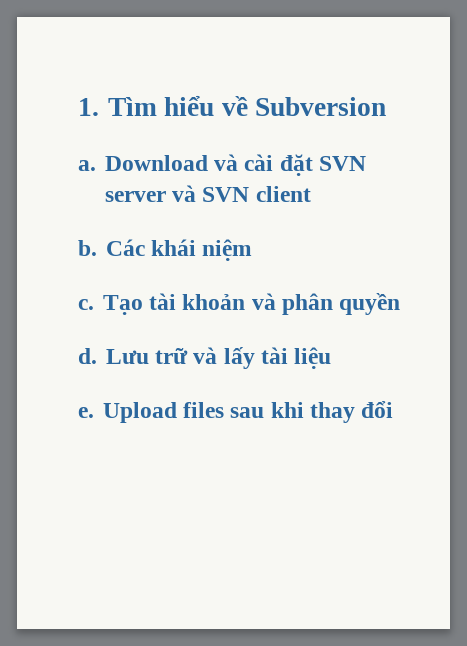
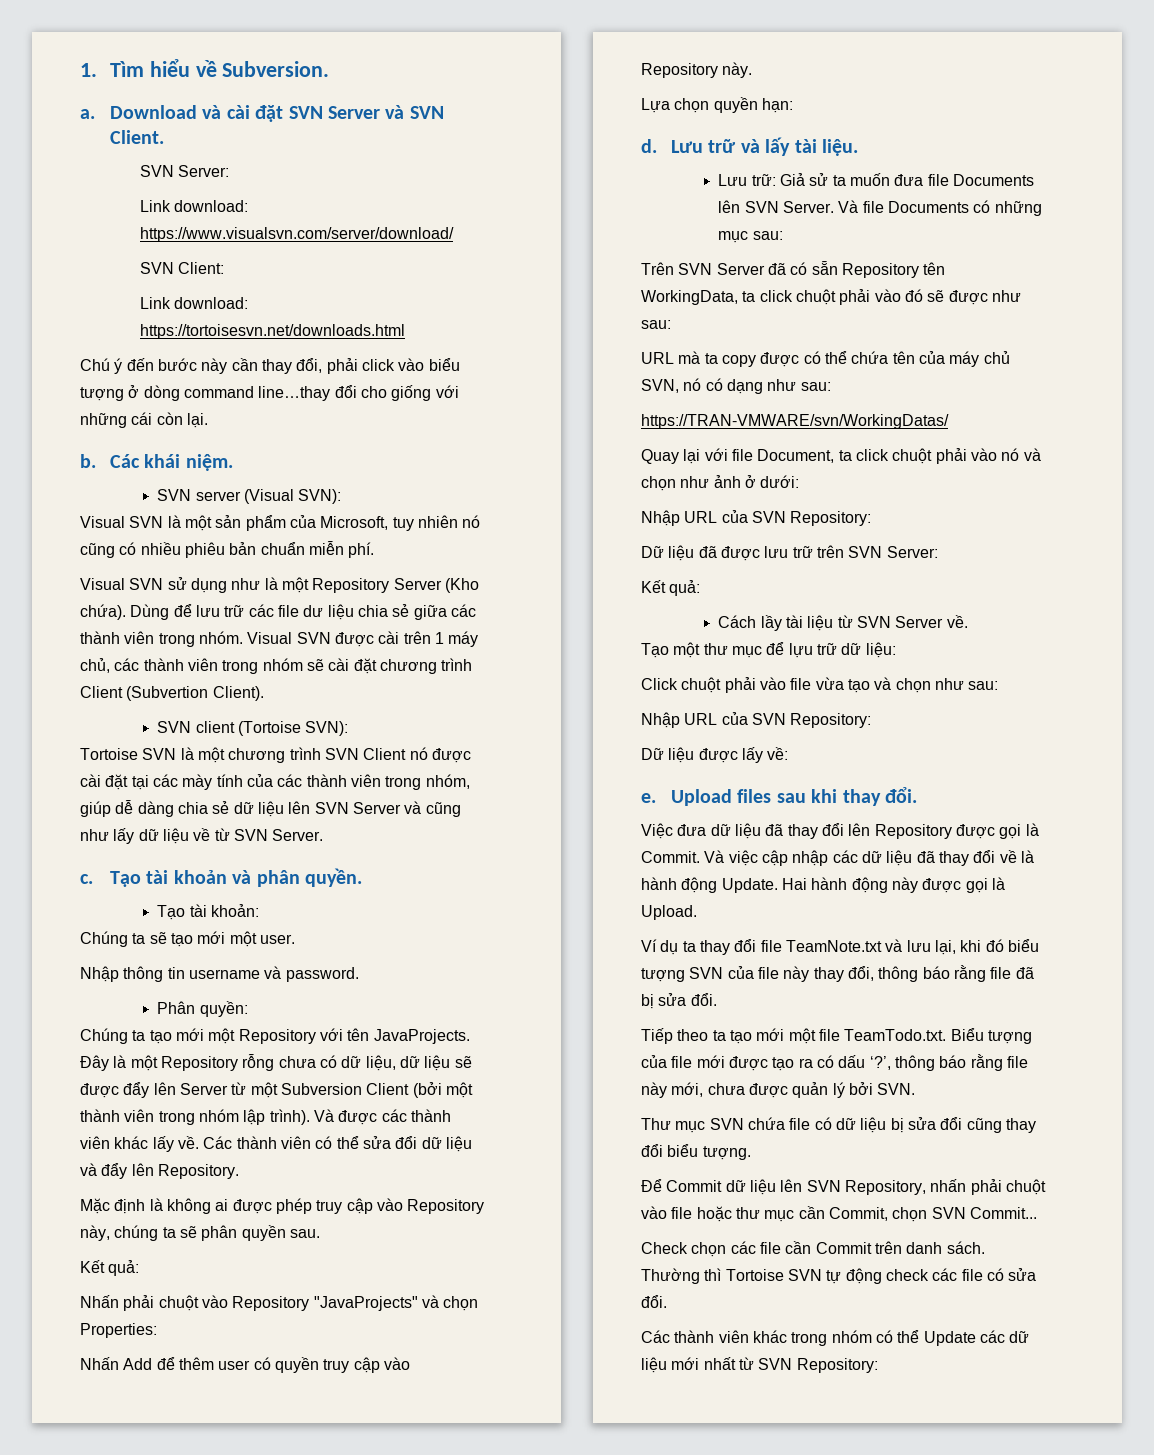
- 1. Tìm hiểu về Subversion
+ 1. Tìm hiểu về Subversion.
- Download và cài đặt SVN server và SVN client
- b. Các khái niệm
+ Download và cài đặt SVN Server và SVN Client.
+ SVN Server:
+ Link download: https://www.visualsvn.com/server/download/
+ SVN Client:
+ Link download: https://tortoisesvn.net/downloads.html
+ Chú ý đến bước này cần thay đổi, phải click vào biểu tượng ở dòng command line…thay đổi cho giống với những cái còn lại.
+ b. Các khái niệm.
+ SVN server (Visual SVN):
+ Visual SVN là một sản phẩm của Microsoft, tuy nhiên nó cũng có nhiều phiêu bản chuẩn miễn phí.
+ Visual SVN sử dụng như là một Repository Server (Kho chứa). Dùng để lưu trữ các file dư liệu chia sẻ giữa các thành viên trong nhóm. Visual SVN được cài trên 1 máy chủ, các thành viên trong nhóm sẽ cài đặt chương trình Client (Subvertion Client).
+ SVN client (Tortoise SVN):
+ Tortoise SVN là một chương trình SVN Client nó được cài đặt tại các mày tính của các thành viên trong nhóm, giúp dễ dàng chia sẻ dữ liệu lên SVN Server và cũng như lấy dữ liệu về từ SVN Server.
- Tạo tài khoản và phân quyền
+ Tạo tài khoản và phân quyền.
+ Tạo tài khoản:
+ Chúng ta sẽ tạo mới một user.
+ Nhập thông tin username và password.
+ Phân quyền:
+ Chúng ta tạo mới một Repository với tên JavaProjects. Đây là một Repository rỗng chưa có dữ liệu, dữ liệu sẽ được đẩy lên Server từ một Subversion Client (bởi một thành viên trong nhóm lập trình). Và được các thành viên khác lấy về. Các thành viên có thể sửa đổi dữ liệu và đẩy lên Repository.
+ Mặc định là không ai được phép truy cập vào Repository này, chúng ta sẽ phân quyền sau.
+ Kết quả:
+ Nhấn phải chuột vào Repository "JavaProjects" và chọn Properties:
+ Nhấn Add để thêm user có quyền truy cập vào Repository này.
+ Lựa chọn quyền hạn:
- Lưu trữ và lấy tài liệu
+ Lưu trữ và lấy tài liệu.
+ Lưu trữ: Giả sử ta muốn đưa file Documents lên SVN Server. Và file Documents có những mục sau:
+ Trên SVN Server đã có sẵn Repository tên WorkingData, ta click chuột phải vào đó sẽ được như sau:
+ URL mà ta copy được có thể chứa tên của máy chủ SVN, nó có dạng như sau:
+ https://TRAN-VMWARE/svn/WorkingDatas/
+ Quay lại với file Document, ta click chuột phải vào nó và chọn như ảnh ở dưới:
+ Nhập URL của SVN Repository:
+ Dữ liệu đã được lưu trữ trên SVN Server:
+ Kết quả:
+ Cách lầy tài liệu từ SVN Server về.
+ Tạo một thư mục để lựu trữ dữ liệu:
+ Click chuột phải vào file vừa tạo và chọn như sau:
+ Nhập URL của SVN Repository:
+ Dữ liệu được lấy về:
- Upload files sau khi thay đổi
+ Upload files sau khi thay đổi.
+ Việc đưa dữ liệu đã thay đổi lên Repository được gọi là Commit. Và việc cập nhập các dữ liệu đã thay đổi về là hành động Update. Hai hành động này được gọi là Upload.
+ Ví dụ ta thay đổi file TeamNote.txt và lưu lại, khi đó biểu tượng SVN của file này thay đổi, thông báo rằng file đã bị sửa đổi.
+ Tiếp theo ta tạo mới một file TeamTodo.txt. Biểu tượng của file mới được tạo ra có dấu ‘?’, thông báo rằng file này mới, chưa được quản lý bởi SVN.
+ Thư mục SVN chứa file có dữ liệu bị sửa đổi cũng thay đổi biểu tượng.
+ Để Commit dữ liệu lên SVN Repository, nhấn phải chuột vào file hoặc thư mục cần Commit, chọn SVN Commit...
+ Check chọn các file cần Commit trên danh sách. Thường thì Tortoise SVN tự động check các file có sửa đổi.
+ Các thành viên khác trong nhóm có thể Update các dữ liệu mới nhất từ SVN Repository:

